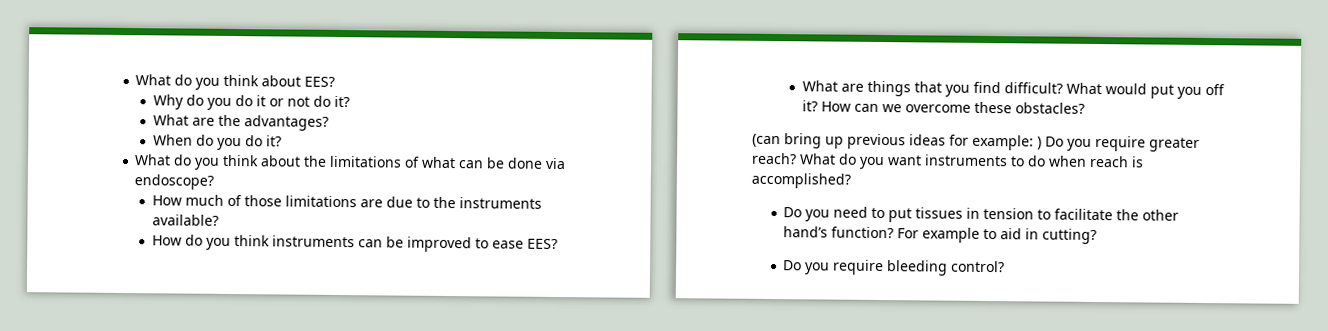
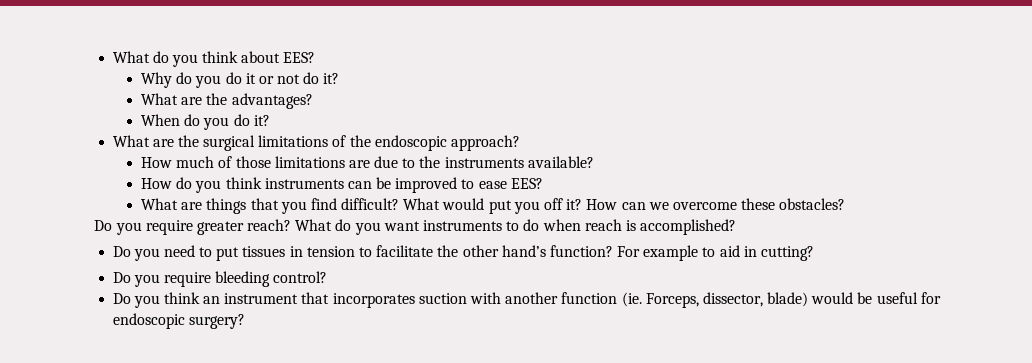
- What do you think about the limitations of what can be done via endoscope?
+ What are the surgical limitations of the endoscopic approach?
- (can bring up previous ideas for example: ) Do you require greater reach?
+ Do you require greater reach?
+ Do you think an instrument that incorporates suction with another function (ie. Forceps, dissector, blade) would be useful for endoscopic surgery?

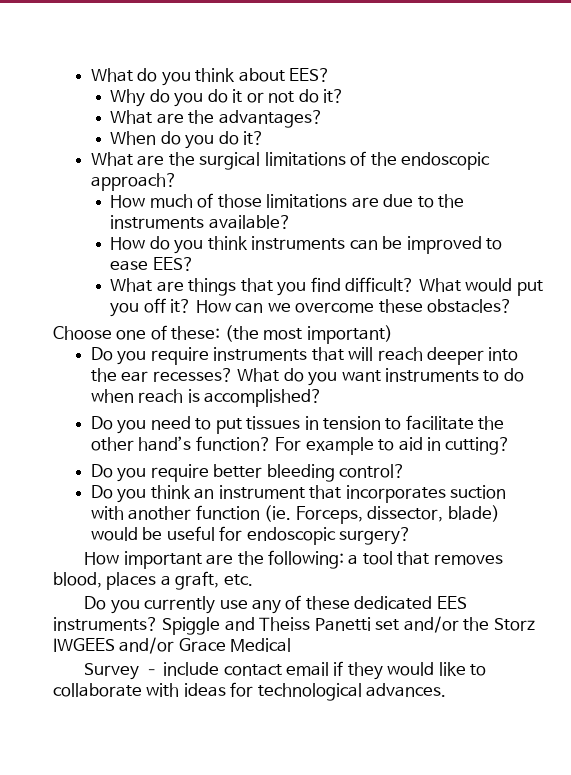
- Do you require greater reach?
+ Choose one of these: (the most important)
+ Do you require instruments that will reach deeper into the ear recesses?
- Do you require bleeding control?
+ Do you require better bleeding control?
+ How important are the following: a tool that removes blood, places a graft, etc.
+ Do you currently use any of these dedicated EES instruments? Spiggle and Theiss Panetti set and/or the Storz IWGEES and/or Grace Medical
+ Survey – include contact email if they would like to collaborate with ideas for technological advances.

